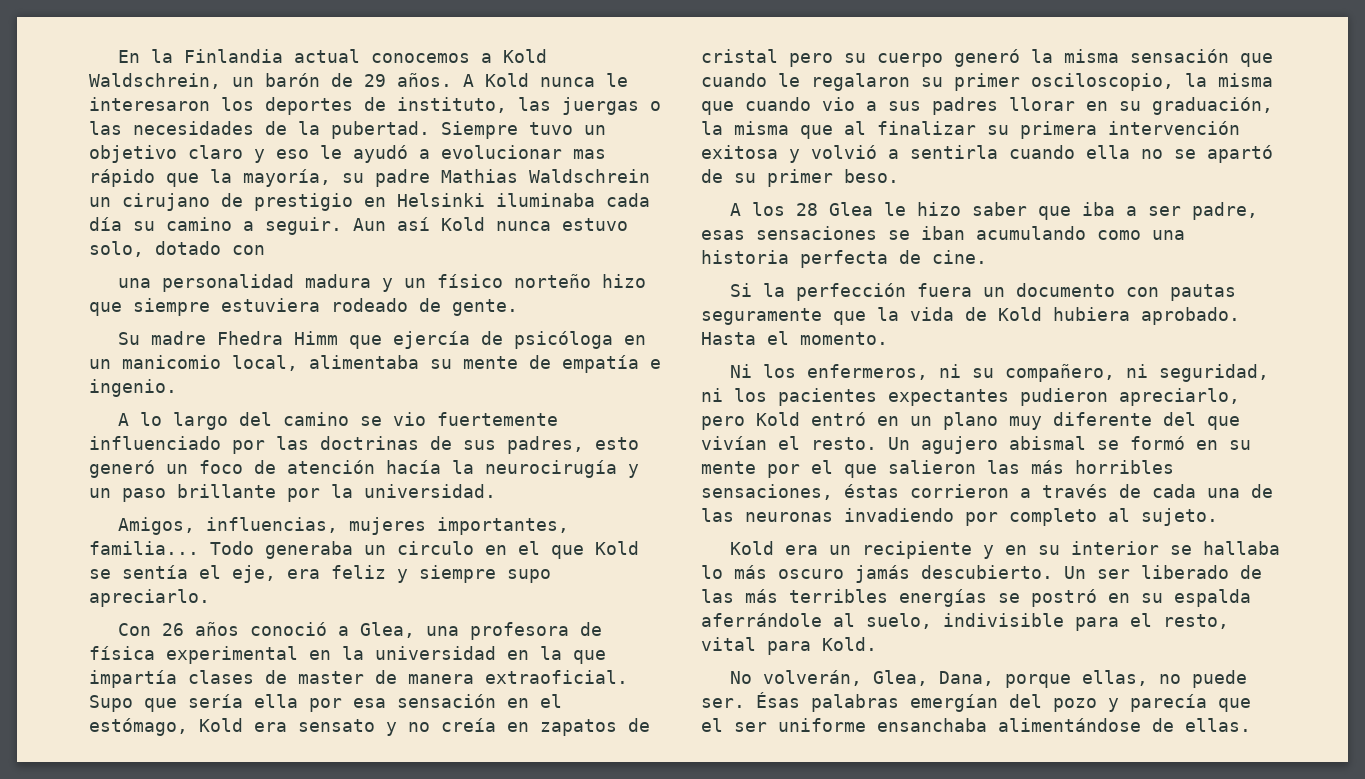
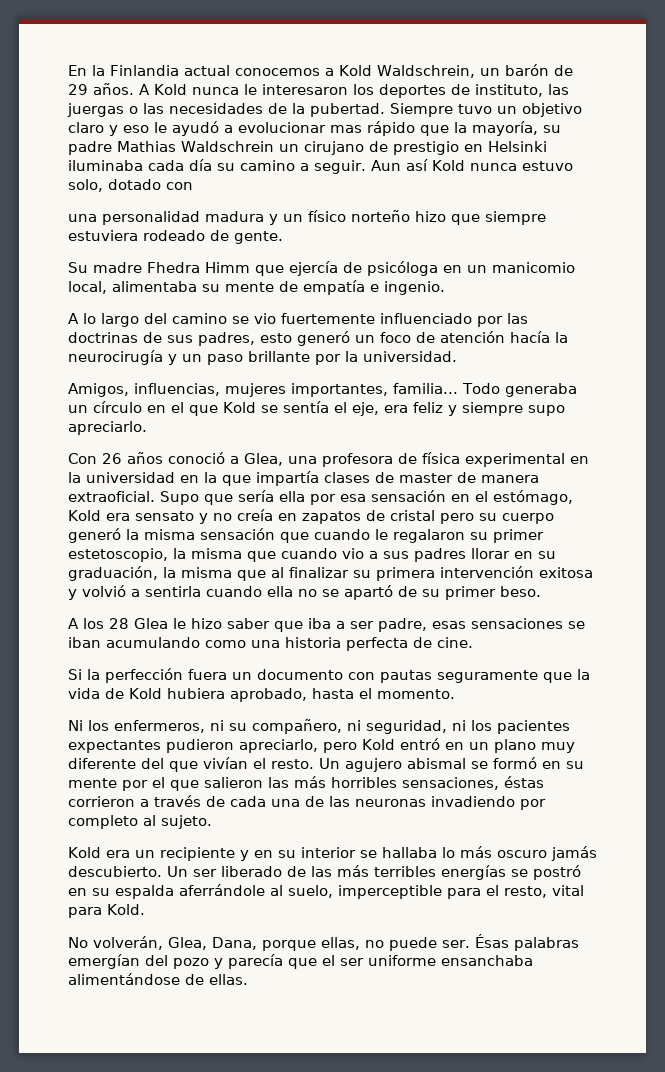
- Todo generaba un circulo en el que Kold se sentía el eje, era feliz y siempre supo apreciarlo.
+ Todo generaba un círculo en el que Kold se sentía el eje, era feliz y siempre supo apreciarlo.
- Supo que sería ella por esa sensación en el estómago, Kold era sensato y no creía en zapatos de cristal pero su cuerpo generó la misma sensación que cuando le regalaron su primer osciloscopio, la misma que cuando vio a sus padres llorar en su graduación, la misma que al finalizar su primera intervención exitosa y volvió a sentirla cuando ella no se apartó de su primer beso.
+ Supo que sería ella por esa sensación en el estómago, Kold era sensato y no creía en zapatos de cristal pero su cuerpo generó la misma sensación que cuando le regalaron su primer estetoscopio, la misma que cuando vio a sus padres llorar en su graduación, la misma que al finalizar su primera intervención exitosa y volvió a sentirla cuando ella no se apartó de su primer beso.
- Si la perfección fuera un documento con pautas seguramente que la vida de Kold hubiera aprobado. Hasta el momento.
+ Si la perfección fuera un documento con pautas seguramente que la vida de Kold hubiera aprobado, hasta el momento.
- Un ser liberado de las más terribles energías se postró en su espalda aferrándole al suelo, indivisible para el resto, vital para Kold.
+ Un ser liberado de las más terribles energías se postró en su espalda aferrándole al suelo, imperceptible para el resto, vital para Kold.

